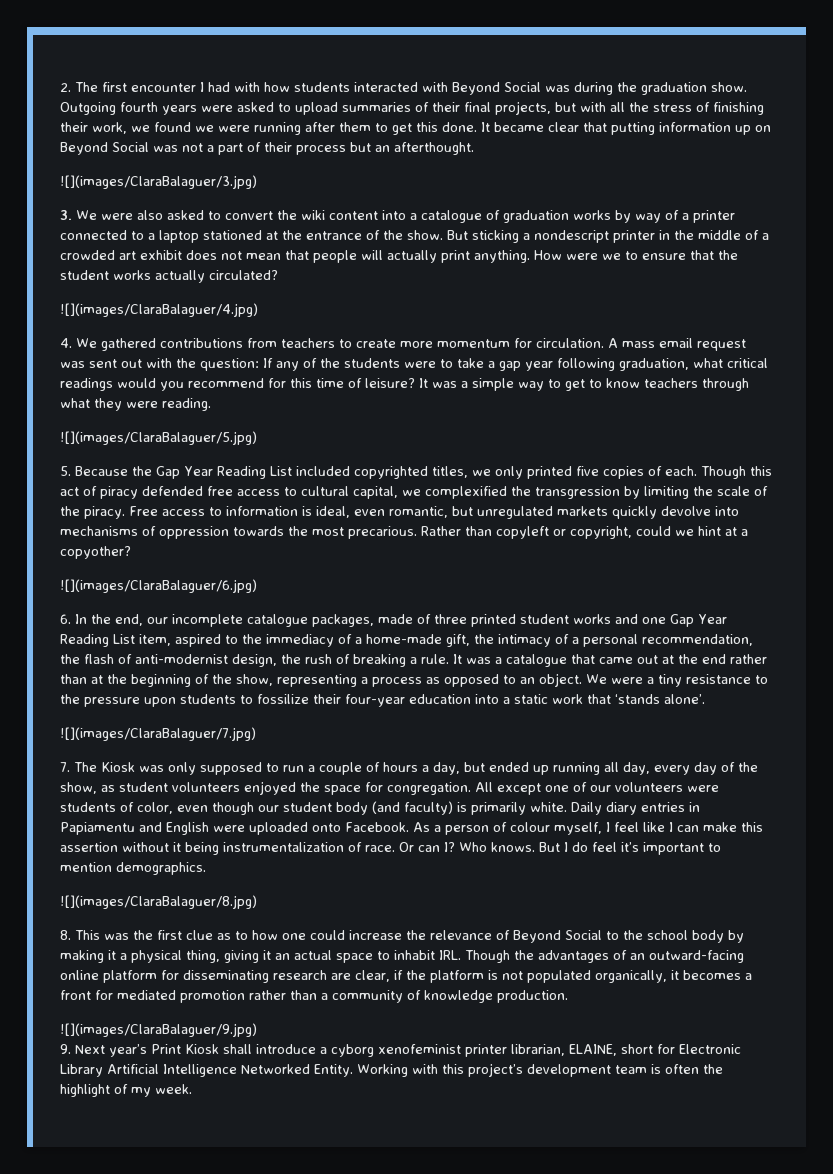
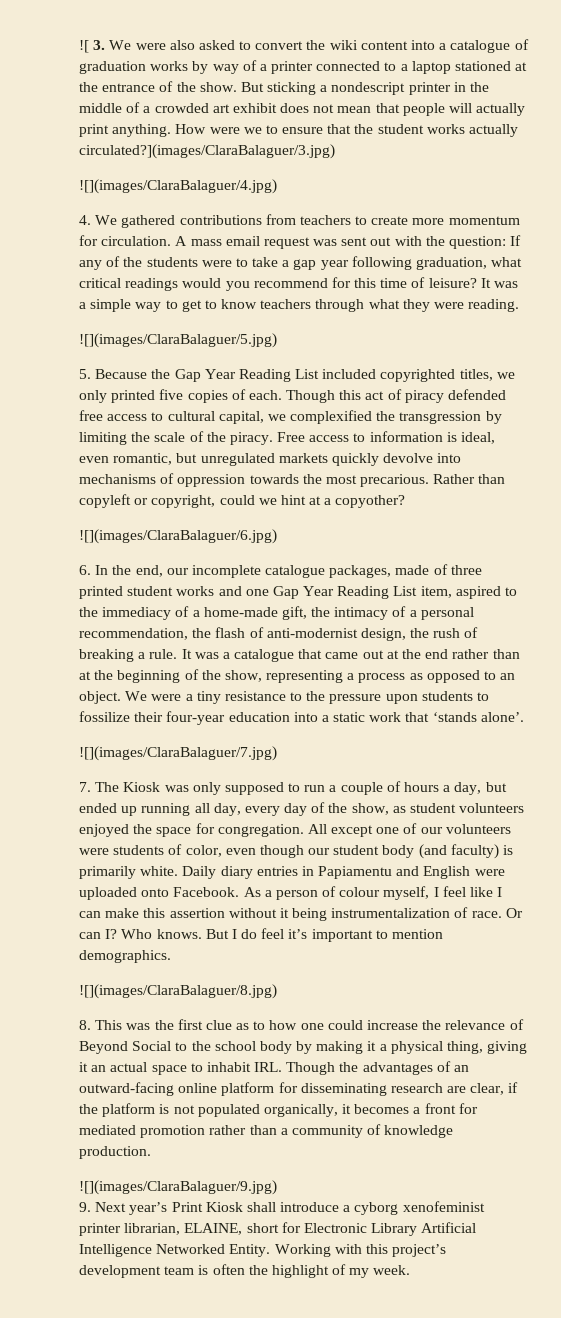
- 2. The first encounter I had with how students interacted with Beyond Social was during the graduation show. Outgoing fourth years were asked to upload summaries of their final projects, but with all the stress of finishing their work, we found we were running after them to get this done. It became clear that putting information up on Beyond Social was not a part of their process but an afterthought.
- ![](images/ClaraBalaguer/3.jpg)
- 3. We were also asked to convert the wiki content into a catalogue of graduation works by way of a printer connected to a laptop stationed at the entrance of the show.
+ ![ 3. We were also asked to convert the wiki content into a catalogue of graduation works by way of a printer connected to a laptop stationed at the entrance of the show.
- How were we to ensure that the student works actually circulated?
+ How were we to ensure that the student works actually circulated?](images/ClaraBalaguer/3.jpg)

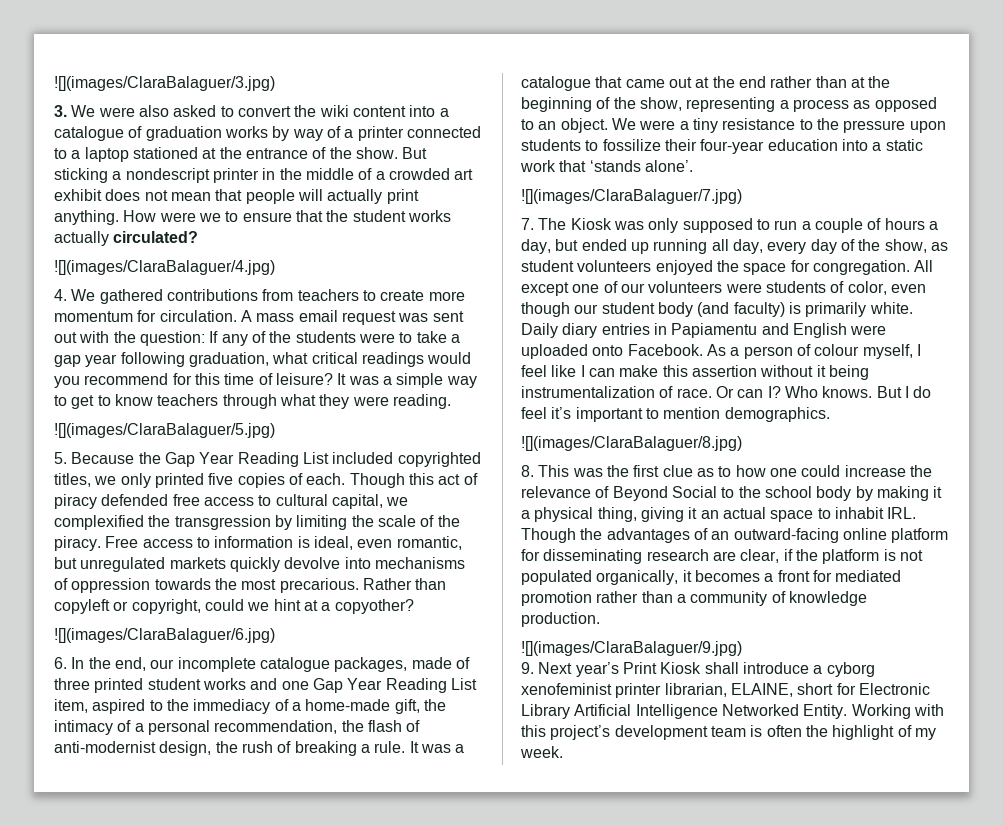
- ![ 3. We were also asked to convert the wiki content into a catalogue of graduation works by way of a printer connected to a laptop stationed at the entrance of the show.
+ ![](images/ClaraBalaguer/3.jpg)
+ 3. We were also asked to convert the wiki content into a catalogue of graduation works by way of a printer connected to a laptop stationed at the entrance of the show.
- How were we to ensure that the student works actually circulated?](images/ClaraBalaguer/3.jpg)
+ How were we to ensure that the student works actually circulated?

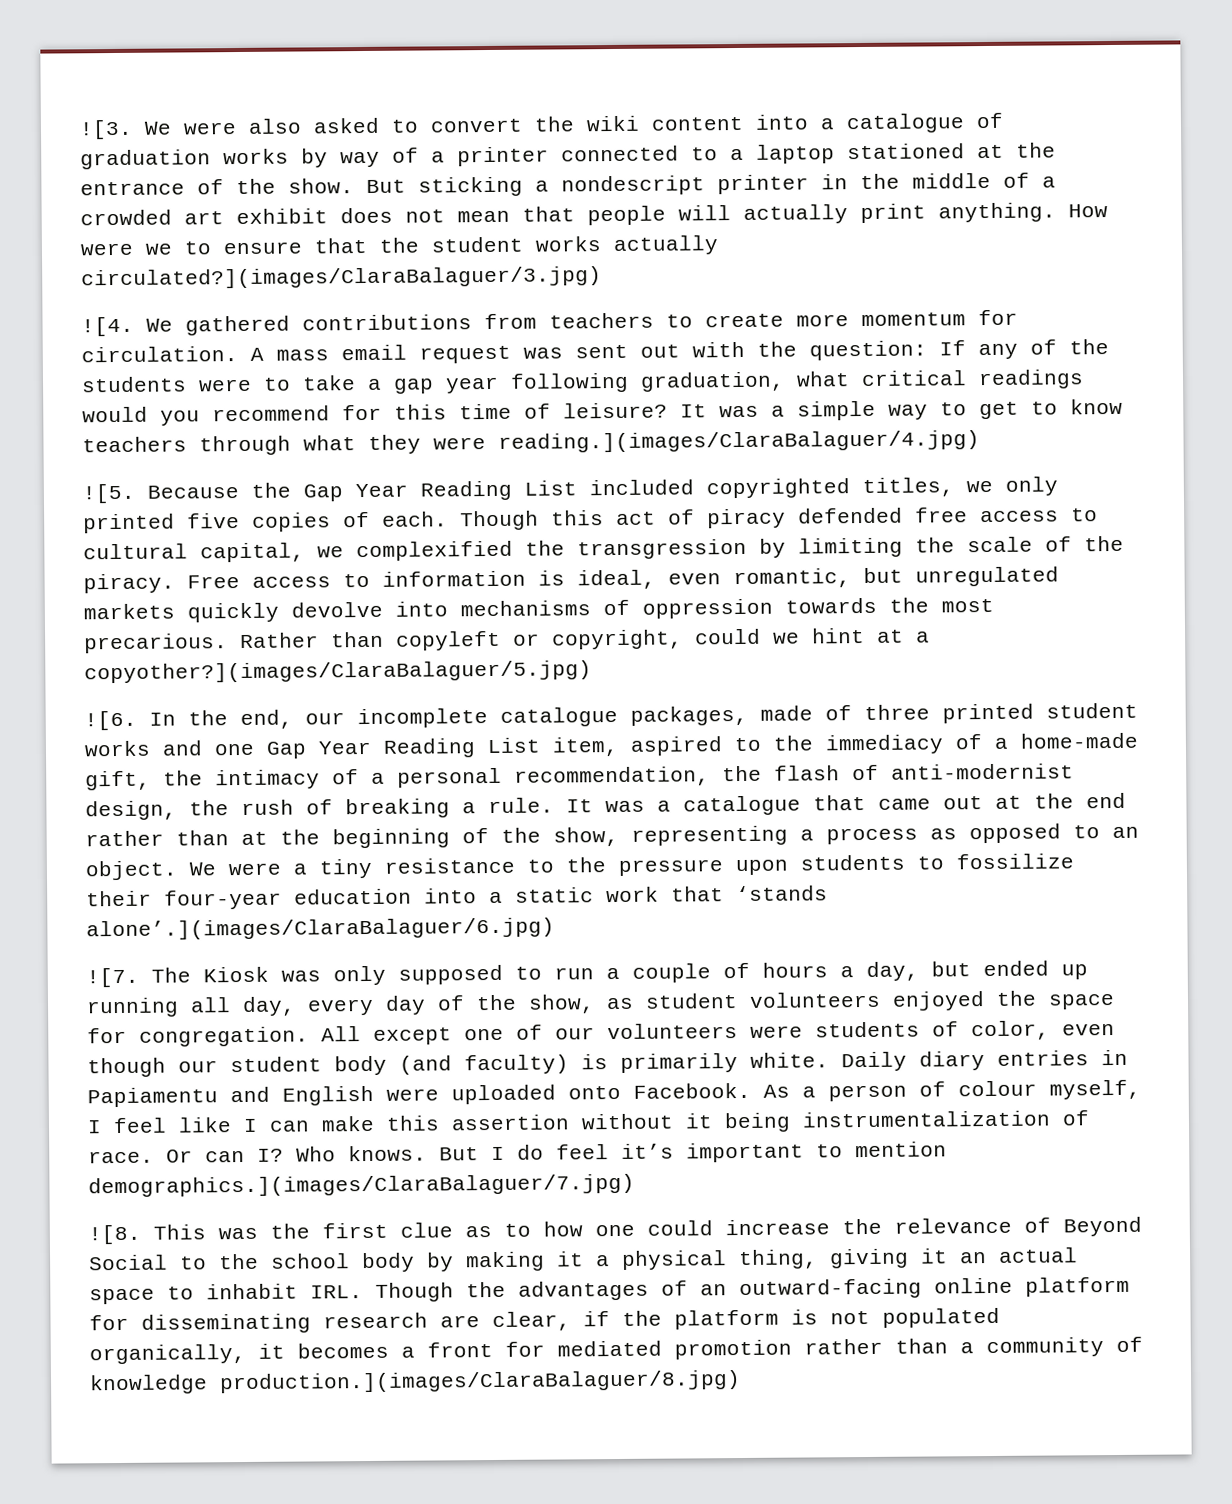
- ![](images/ClaraBalaguer/3.jpg)
- 3. We were also asked to convert the wiki content into a catalogue of graduation works by way of a printer connected to a laptop stationed at the entrance of the show.
+ ![3. We were also asked to convert the wiki content into a catalogue of graduation works by way of a printer connected to a laptop stationed at the entrance of the show.
- How were we to ensure that the student works actually circulated?
- ![](images/ClaraBalaguer/4.jpg)
- 4. We gathered contributions from teachers to create more momentum for circulation.
+ How were we to ensure that the student works actually circulated?](images/ClaraBalaguer/3.jpg)
+ ![4. We gathered contributions from teachers to create more momentum for circulation.
- It was a simple way to get to know teachers through what they were reading.
- ![](images/ClaraBalaguer/5.jpg)
- 5. Because the Gap Year Reading List included copyrighted titles, we only printed five copies of each.
+ It was a simple way to get to know teachers through what they were reading.](images/ClaraBalaguer/4.jpg)
+ ![5. Because the Gap Year Reading List included copyrighted titles, we only printed five copies of each.
- Rather than copyleft or copyright, could we hint at a copyother?
- ![](images/ClaraBalaguer/6.jpg)
- 6. In the end, our incomplete catalogue packages, made of three printed student works and one Gap Year Reading List item, aspired to the immediacy of a home-made gift, the intimacy of a personal recommendation, the flash of anti-modernist design, the rush of breaking a rule.
+ Rather than copyleft or copyright, could we hint at a copyother?](images/ClaraBalaguer/5.jpg)
+ ![6. In the end, our incomplete catalogue packages, made of three printed student works and one Gap Year Reading List item, aspired to the immediacy of a home-made gift, the intimacy of a personal recommendation, the flash of anti-modernist design, the rush of breaking a rule.
- We were a tiny resistance to the pressure upon students to fossilize their four-year education into a static work that ‘stands alone’.
- ![](images/ClaraBalaguer/7.jpg)
- 7. The Kiosk was only supposed to run a couple of hours a day, but ended up running all day, every day of the show, as student volunteers enjoyed the space for congregation.
+ We were a tiny resistance to the pressure upon students to fossilize their four-year education into a static work that ‘stands alone’.](images/ClaraBalaguer/6.jpg)
+ ![7. The Kiosk was only supposed to run a couple of hours a day, but ended up running all day, every day of the show, as student volunteers enjoyed the space for congregation.
- But I do feel it’s important to mention demographics.
- ![](images/ClaraBalaguer/8.jpg)
- 8. This was the first clue as to how one could increase the relevance of Beyond Social to the school body by making it a physical thing, giving it an actual space to inhabit IRL. Though the advantages of an outward-facing online platform for disseminating research are clear, if the platform is not populated organically, it becomes a front for mediated promotion rather than a community of knowledge production.
- ![](images/ClaraBalaguer/9.jpg)
- 9. Next year’s Print Kiosk shall introduce a cyborg xenofeminist printer librarian, ELAINE, short for Electronic Library Artificial Intelligence Networked Entity. Working with this project’s development team is often the highlight of my week.
+ But I do feel it’s important to mention demographics.](images/ClaraBalaguer/7.jpg)
+ ![8. This was the first clue as to how one could increase the relevance of Beyond Social to the school body by making it a physical thing, giving it an actual space to inhabit IRL. Though the advantages of an outward-facing online platform for disseminating research are clear, if the platform is not populated organically, it becomes a front for mediated promotion rather than a community of knowledge production.](images/ClaraBalaguer/8.jpg)

